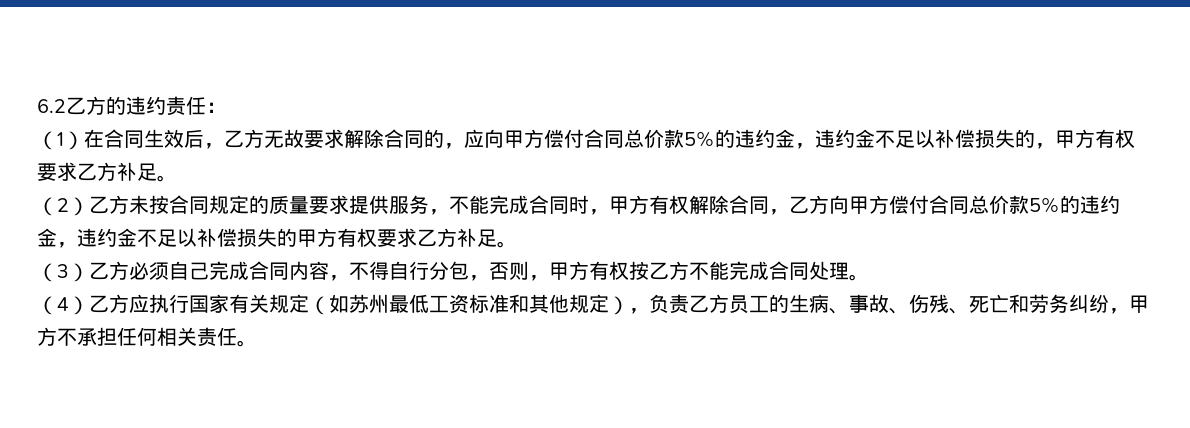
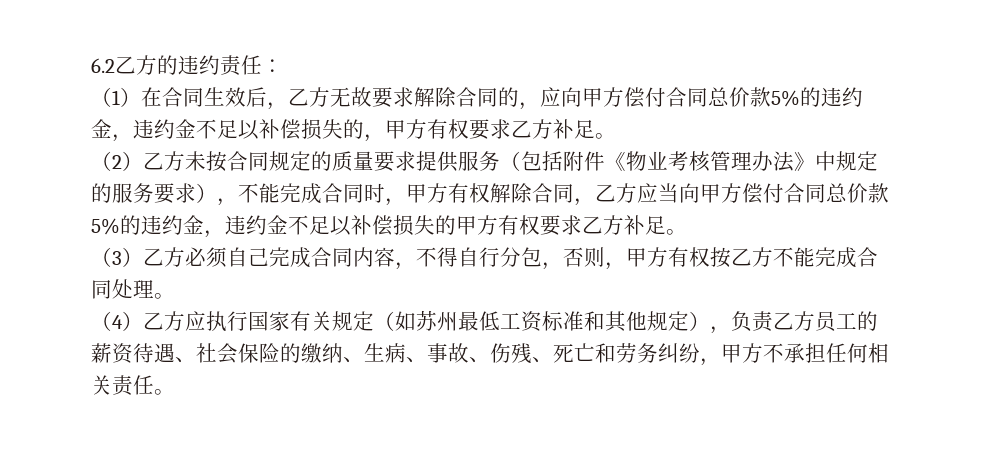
- （2）乙方未按合同规定的质量要求提供服务，不能完成合同时，甲方有权解除合同，乙方向甲方偿付合同总价款5%的违约金，违约金不足以补偿损失的甲方有权要求乙方补足。
+ （2）乙方未按合同规定的质量要求提供服务（包括附件《物业考核管理办法》中规定的服务要求），不能完成合同时，甲方有权解除合同，乙方应当向甲方偿付合同总价款5%的违约金，违约金不足以补偿损失的甲方有权要求乙方补足。
- （4）乙方应执行国家有关规定（如苏州最低工资标准和其他规定），负责乙方员工的生病、事故、伤残、死亡和劳务纠纷，甲方不承担任何相关责任。
+ （4）乙方应执行国家有关规定（如苏州最低工资标准和其他规定），负责乙方员工的薪资待遇、社会保险的缴纳、生病、事故、伤残、死亡和劳务纠纷，甲方不承担任何相关责任。

